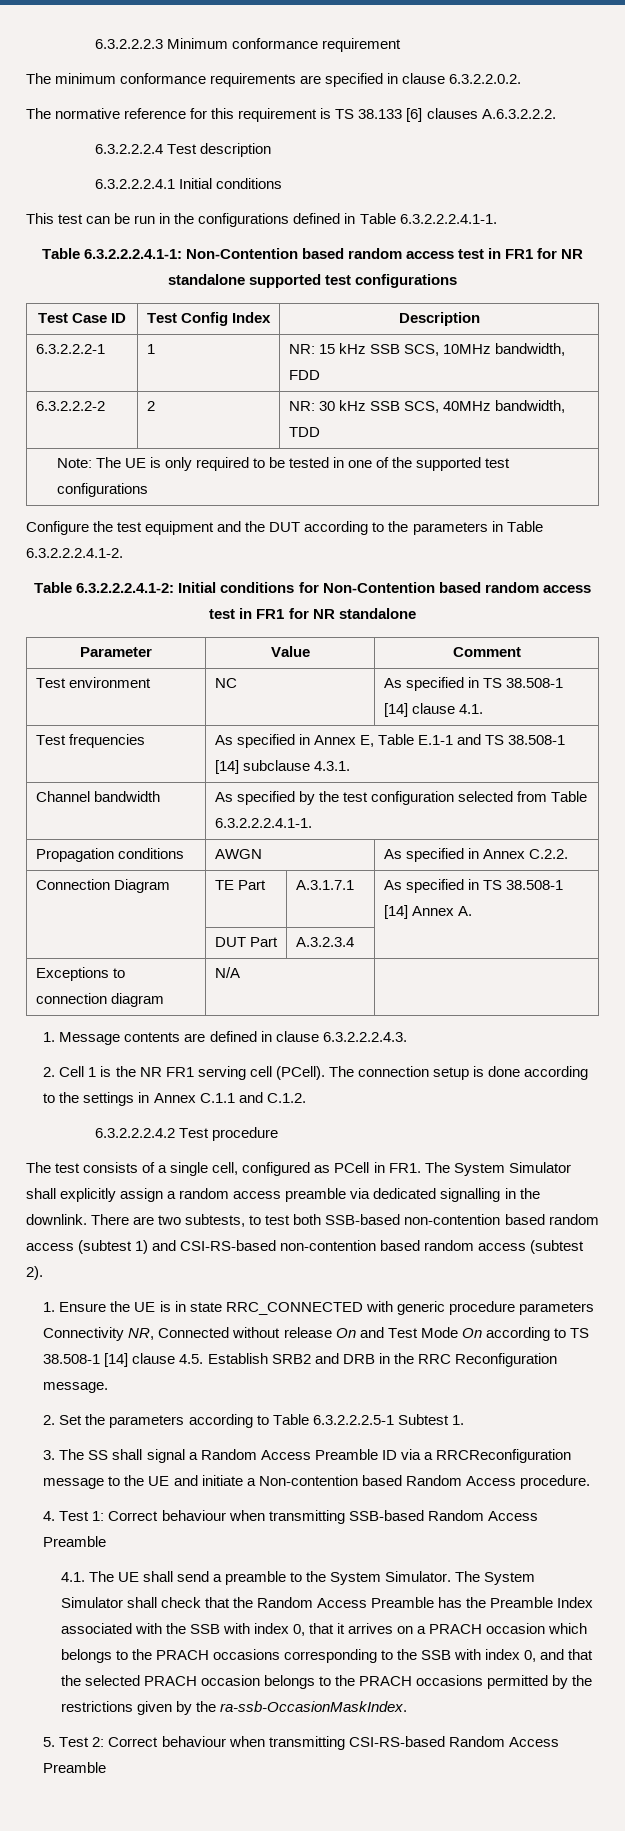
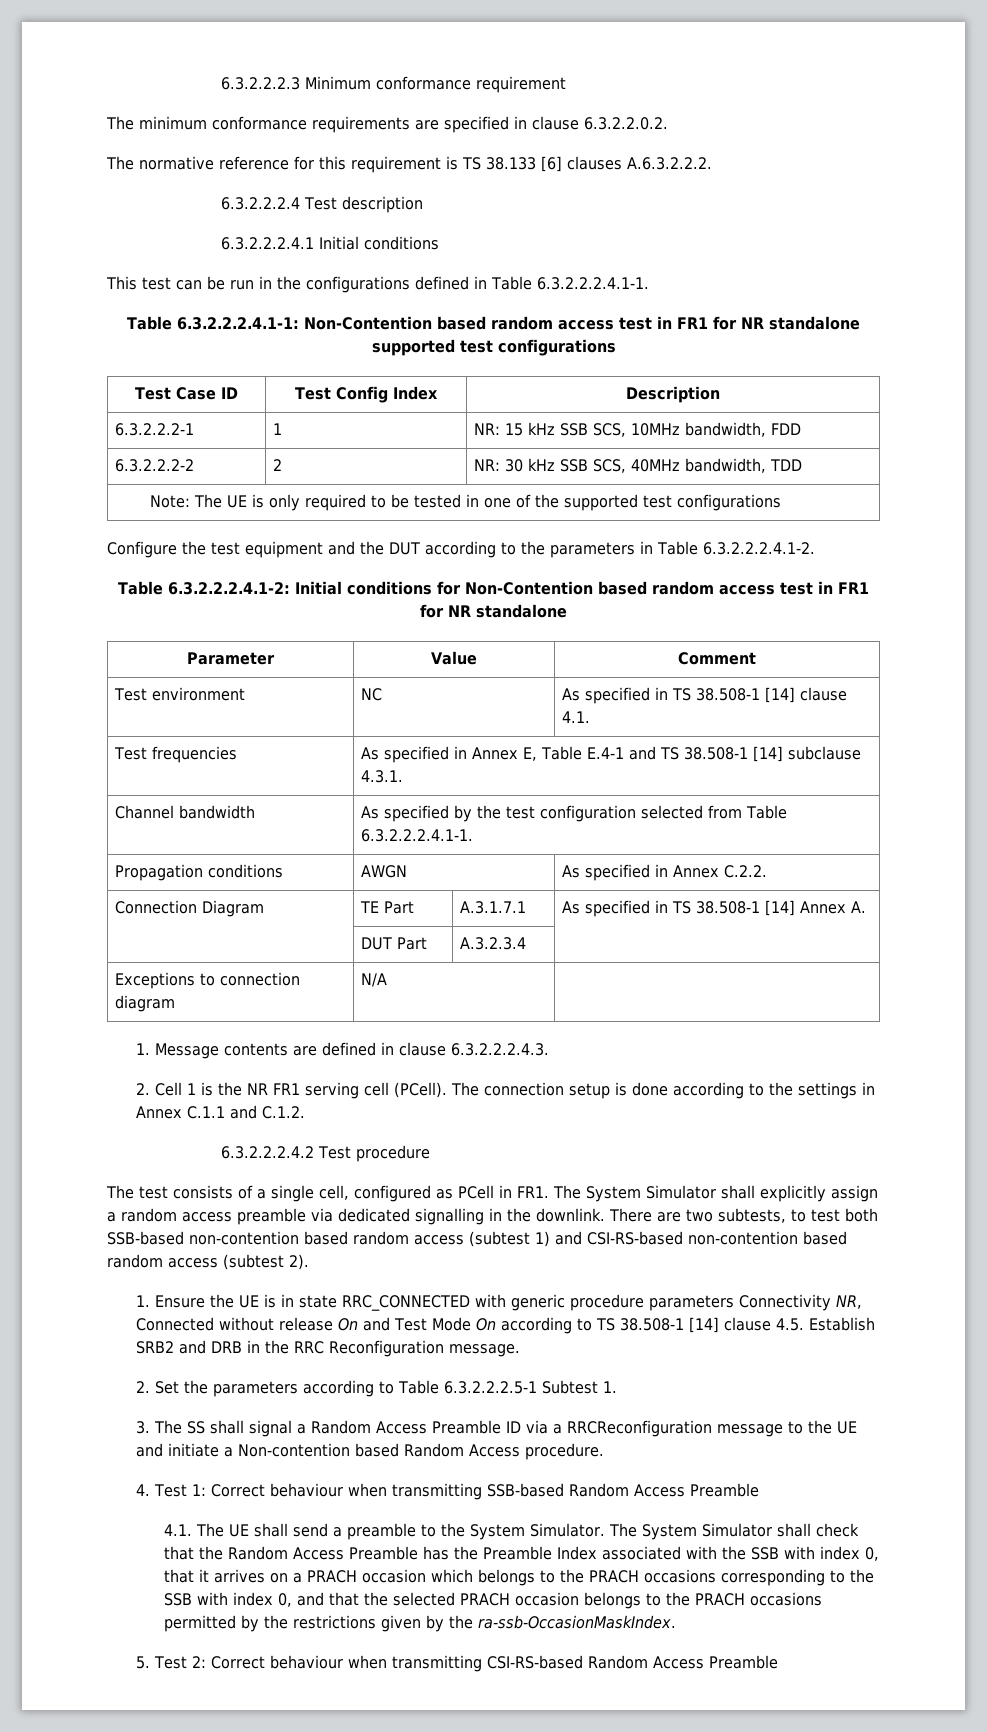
- Test frequencies | As specified in Annex E, Table E.1-1 and TS 38.508-1 [14] subclause 4.3.1.
+ Test frequencies | As specified in Annex E, Table E.4-1 and TS 38.508-1 [14] subclause 4.3.1.

